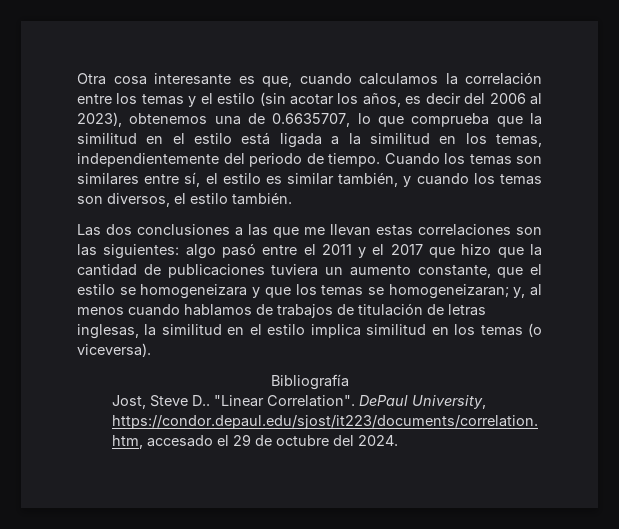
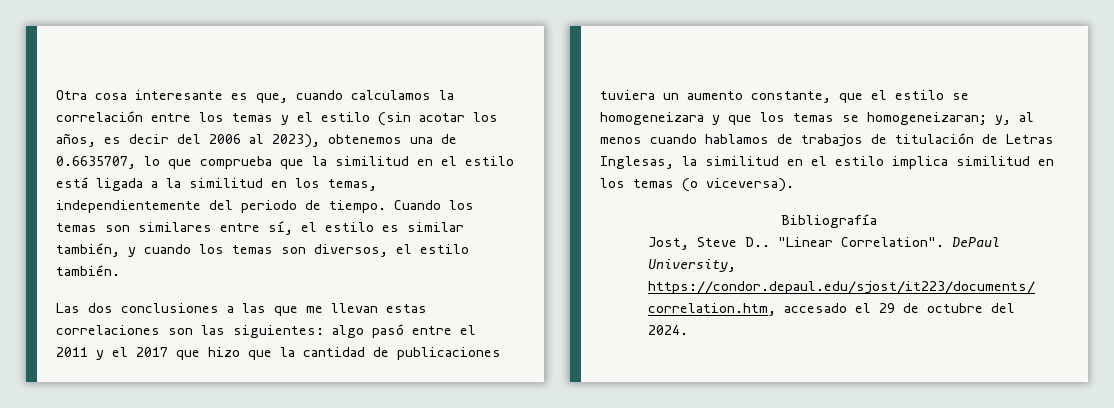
- y, al menos cuando hablamos de trabajos de titulación de letras inglesas, la similitud en el estilo implica similitud en los temas (o viceversa).
+ y, al menos cuando hablamos de trabajos de titulación de Letras Inglesas, la similitud en el estilo implica similitud en los temas (o viceversa).

